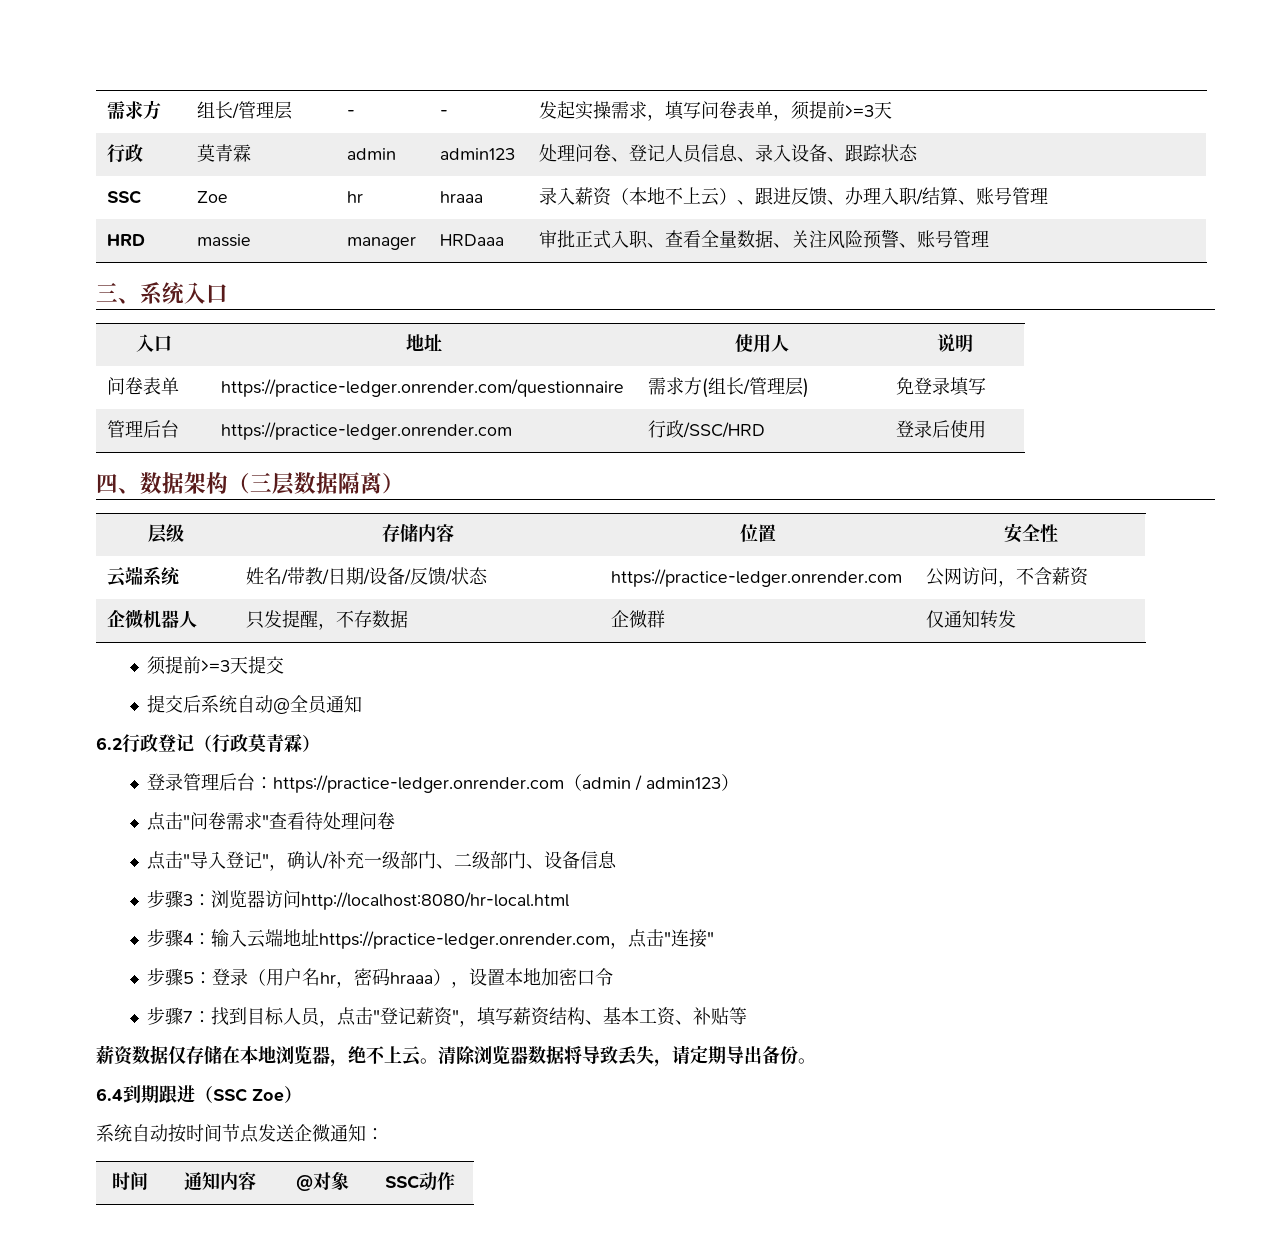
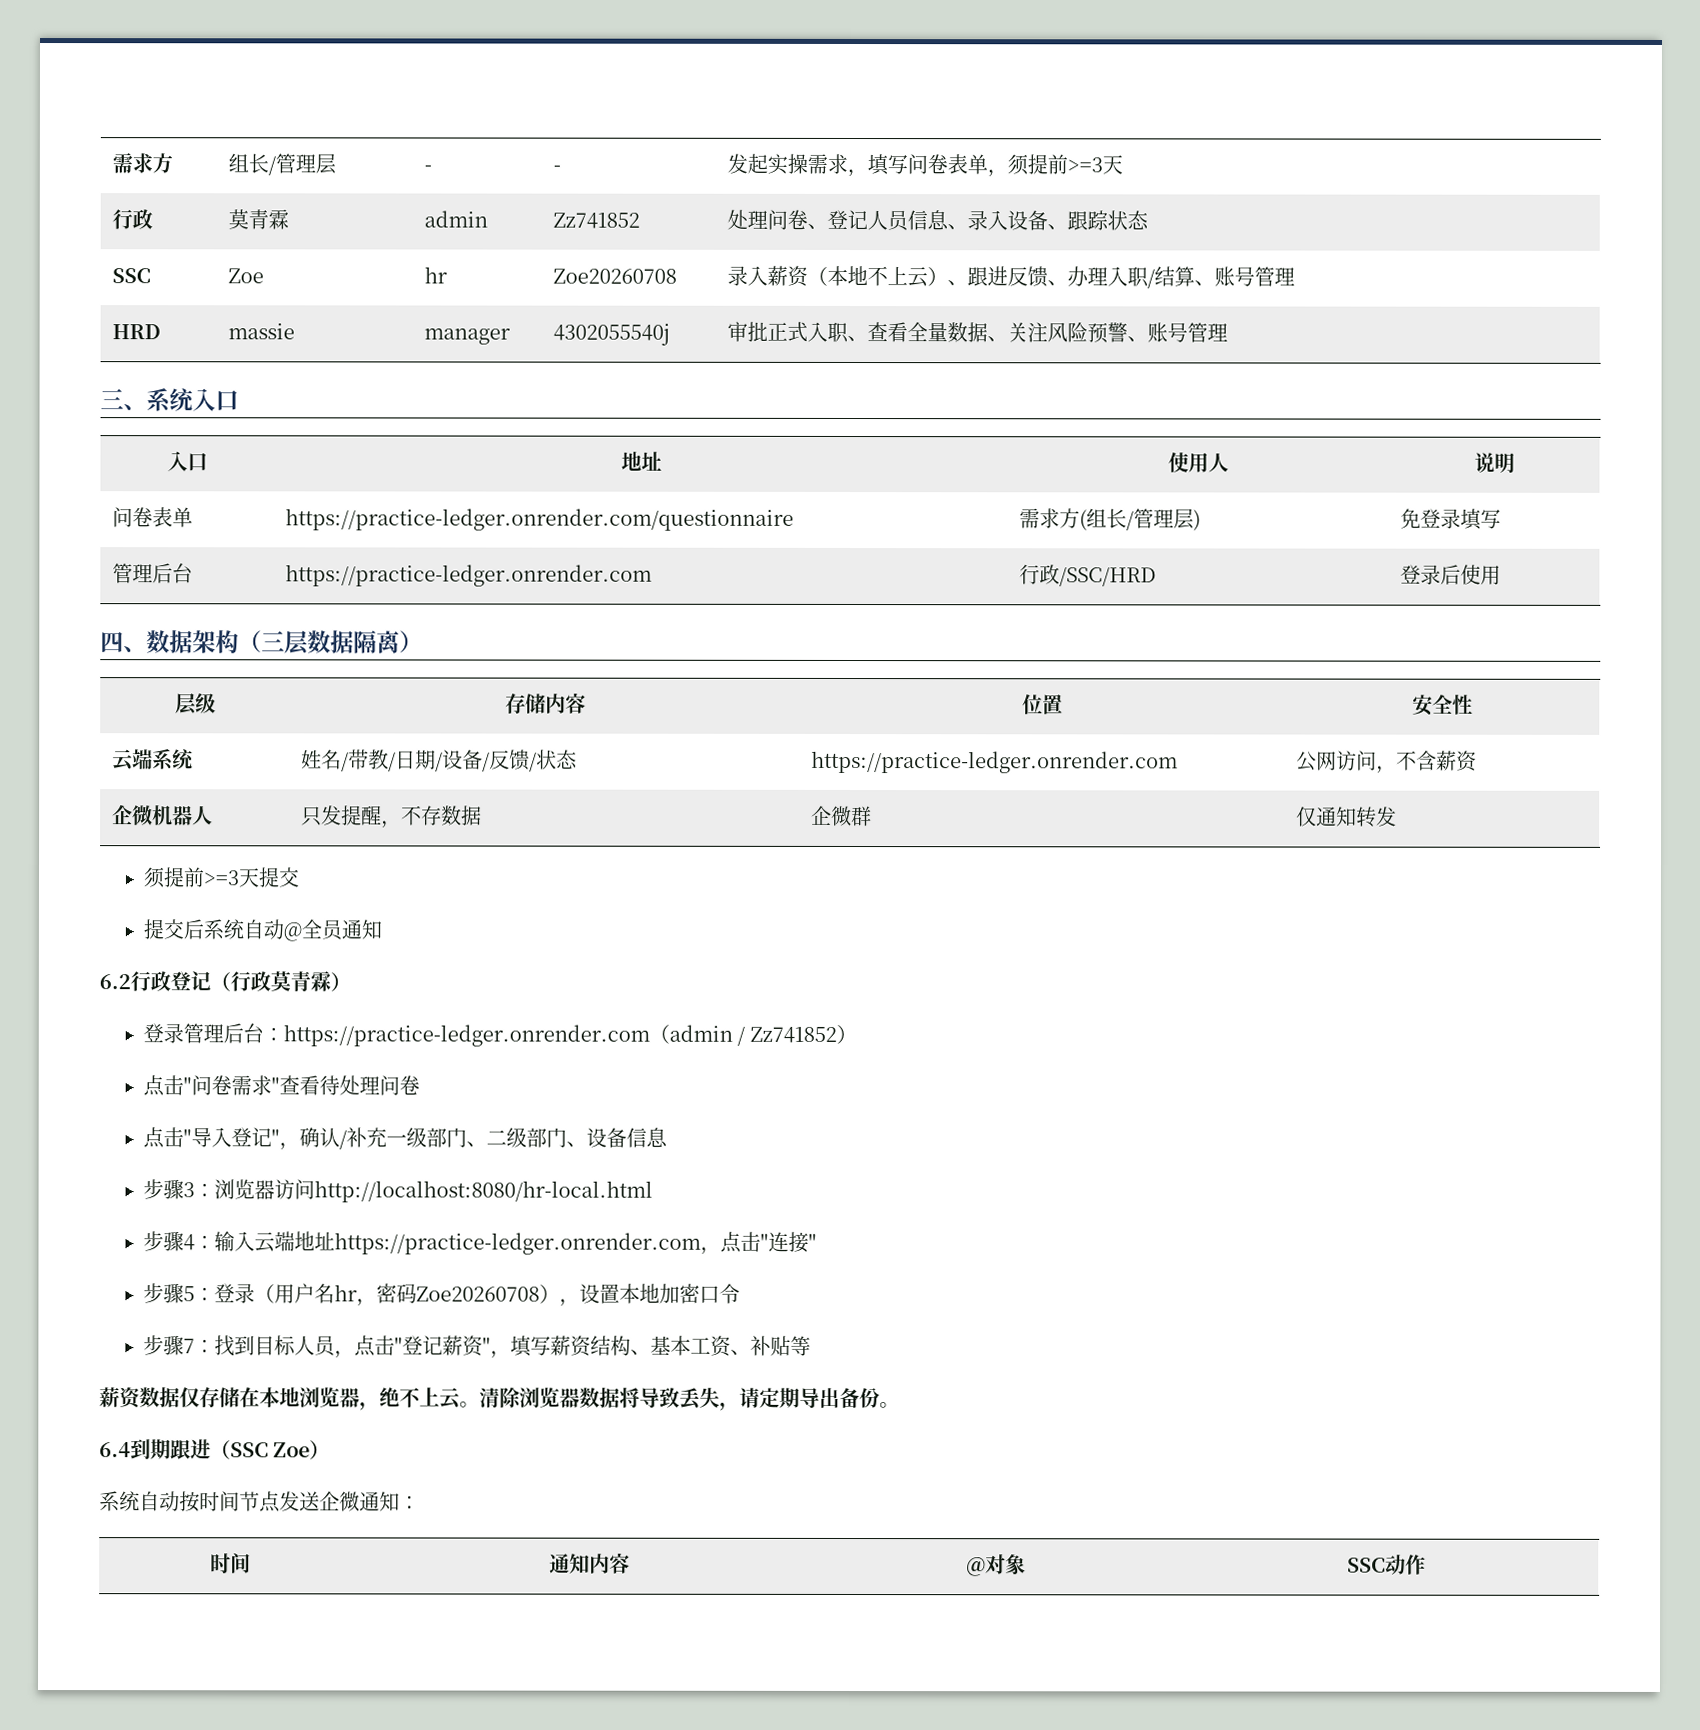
- 行政 | 莫青霖 | admin | admin123 | 处理问卷、登记人员信息、录入设备、跟踪状态
+ 行政 | 莫青霖 | admin | Zz741852 | 处理问卷、登记人员信息、录入设备、跟踪状态
- SSC | Zoe | hr | hraaa | 录入薪资（本地不上云）、跟进反馈、办理入职/结算、账号管理
+ SSC | Zoe | hr | Zoe20260708 | 录入薪资（本地不上云）、跟进反馈、办理入职/结算、账号管理
- HRD | massie | manager | HRDaaa | 审批正式入职、查看全量数据、关注风险预警、账号管理
+ HRD | massie | manager | 4302055540j | 审批正式入职、查看全量数据、关注风险预警、账号管理
- 登录管理后台：https://practice-ledger.onrender.com（admin / admin123）
+ 登录管理后台：https://practice-ledger.onrender.com（admin / Zz741852）
- 步骤5：登录（用户名hr，密码hraaa），设置本地加密口令
+ 步骤5：登录（用户名hr，密码Zoe20260708），设置本地加密口令

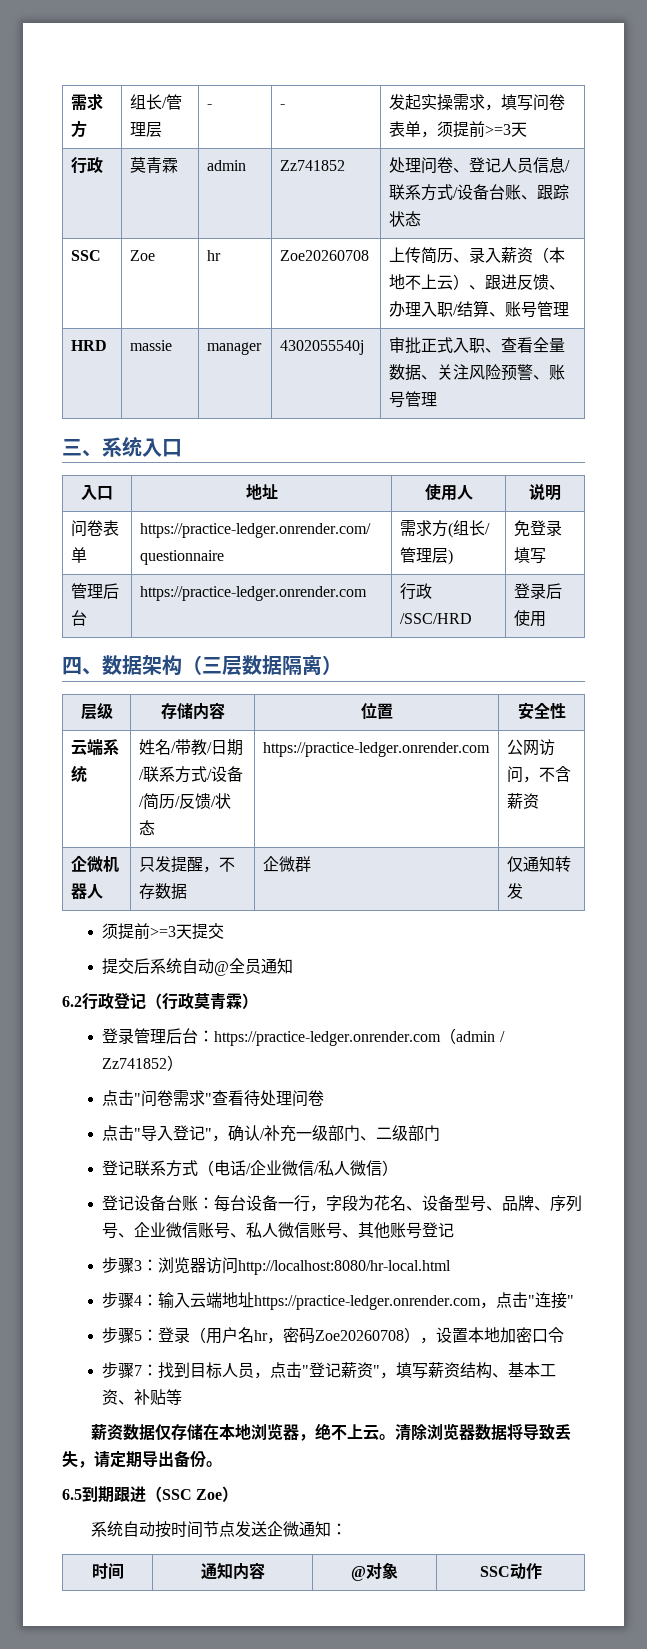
- 行政 | 莫青霖 | admin | Zz741852 | 处理问卷、登记人员信息、录入设备、跟踪状态
+ 行政 | 莫青霖 | admin | Zz741852 | 处理问卷、登记人员信息/联系方式/设备台账、跟踪状态
- SSC | Zoe | hr | Zoe20260708 | 录入薪资（本地不上云）、跟进反馈、办理入职/结算、账号管理
+ SSC | Zoe | hr | Zoe20260708 | 上传简历、录入薪资（本地不上云）、跟进反馈、办理入职/结算、账号管理
- 云端系统 | 姓名/带教/日期/设备/反馈/状态 | https://practice-ledger.onrender.com | 公网访问，不含薪资
+ 云端系统 | 姓名/带教/日期/联系方式/设备/简历/反馈/状态 | https://practice-ledger.onrender.com | 公网访问，不含薪资
- 点击"导入登记"，确认/补充一级部门、二级部门、设备信息
+ 点击"导入登记"，确认/补充一级部门、二级部门
+ 登记联系方式（电话/企业微信/私人微信）
+ 登记设备台账：每台设备一行，字段为花名、设备型号、品牌、序列号、企业微信账号、私人微信账号、其他账号登记
- 6.4到期跟进（SSC Zoe）
+ 6.5到期跟进（SSC Zoe）

